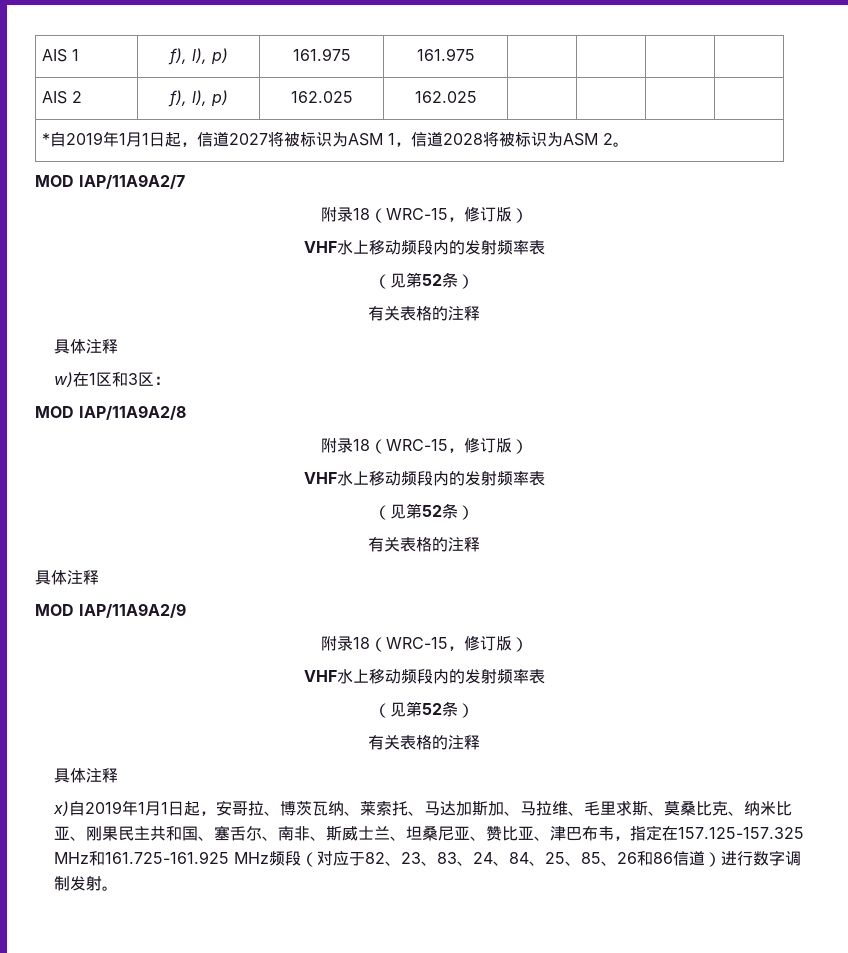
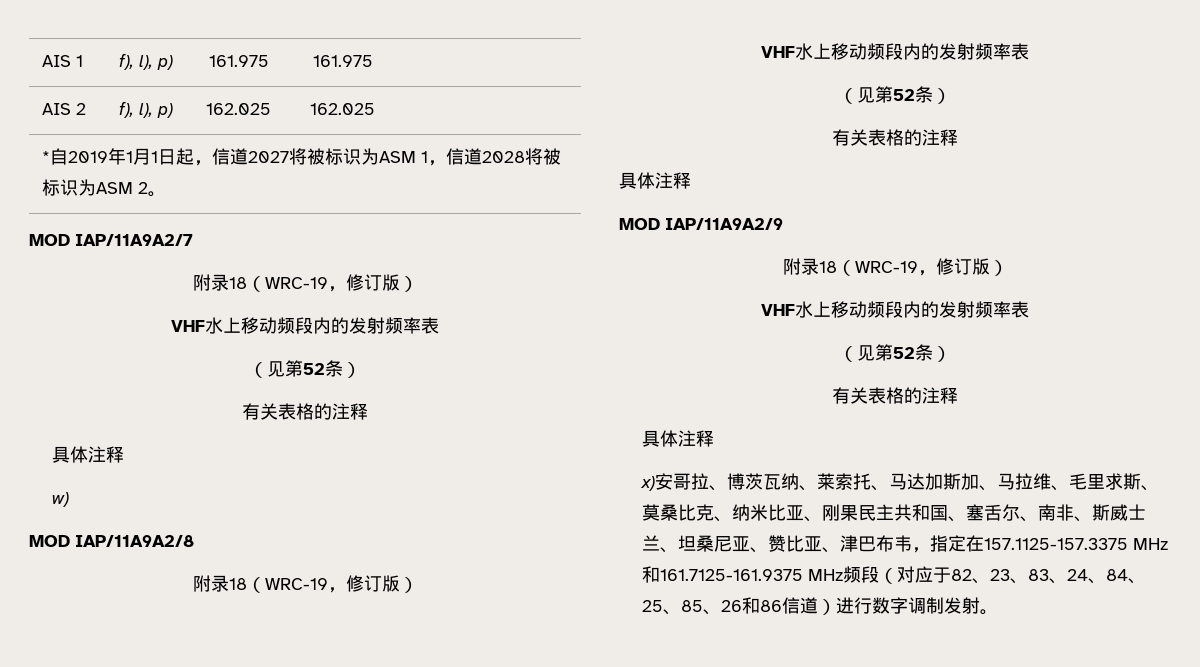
  MOD IAP/11A9A2/7
- 附录18（WRC-15，修订版）
+ 附录18（WRC-19，修订版）
- w)在1区和3区：
+ w)
  MOD IAP/11A9A2/8
- 附录18（WRC-15，修订版）
+ 附录18（WRC-19，修订版）
  MOD IAP/11A9A2/9
- 附录18（WRC-15，修订版）
+ 附录18（WRC-19，修订版）
- x)自2019年1月1日起，安哥拉、博茨瓦纳、莱索托、马达加斯加、马拉维、毛里求斯、莫桑比克、纳米比亚、刚果民主共和国、塞舌尔、南非、斯威士兰、坦桑尼亚、赞比亚、津巴布韦，指定在157.125-157.325 MHz和161.725-161.925 MHz频段（对应于82、23、83、24、84、25、85、26和86信道）进行数字调制发射。
+ x)安哥拉、博茨瓦纳、莱索托、马达加斯加、马拉维、毛里求斯、莫桑比克、纳米比亚、刚果民主共和国、塞舌尔、南非、斯威士兰、坦桑尼亚、赞比亚、津巴布韦，指定在157.1125-157.3375 MHz和161.7125-161.9375 MHz频段（对应于82、23、83、24、84、25、85、26和86信道）进行数字调制发射。

